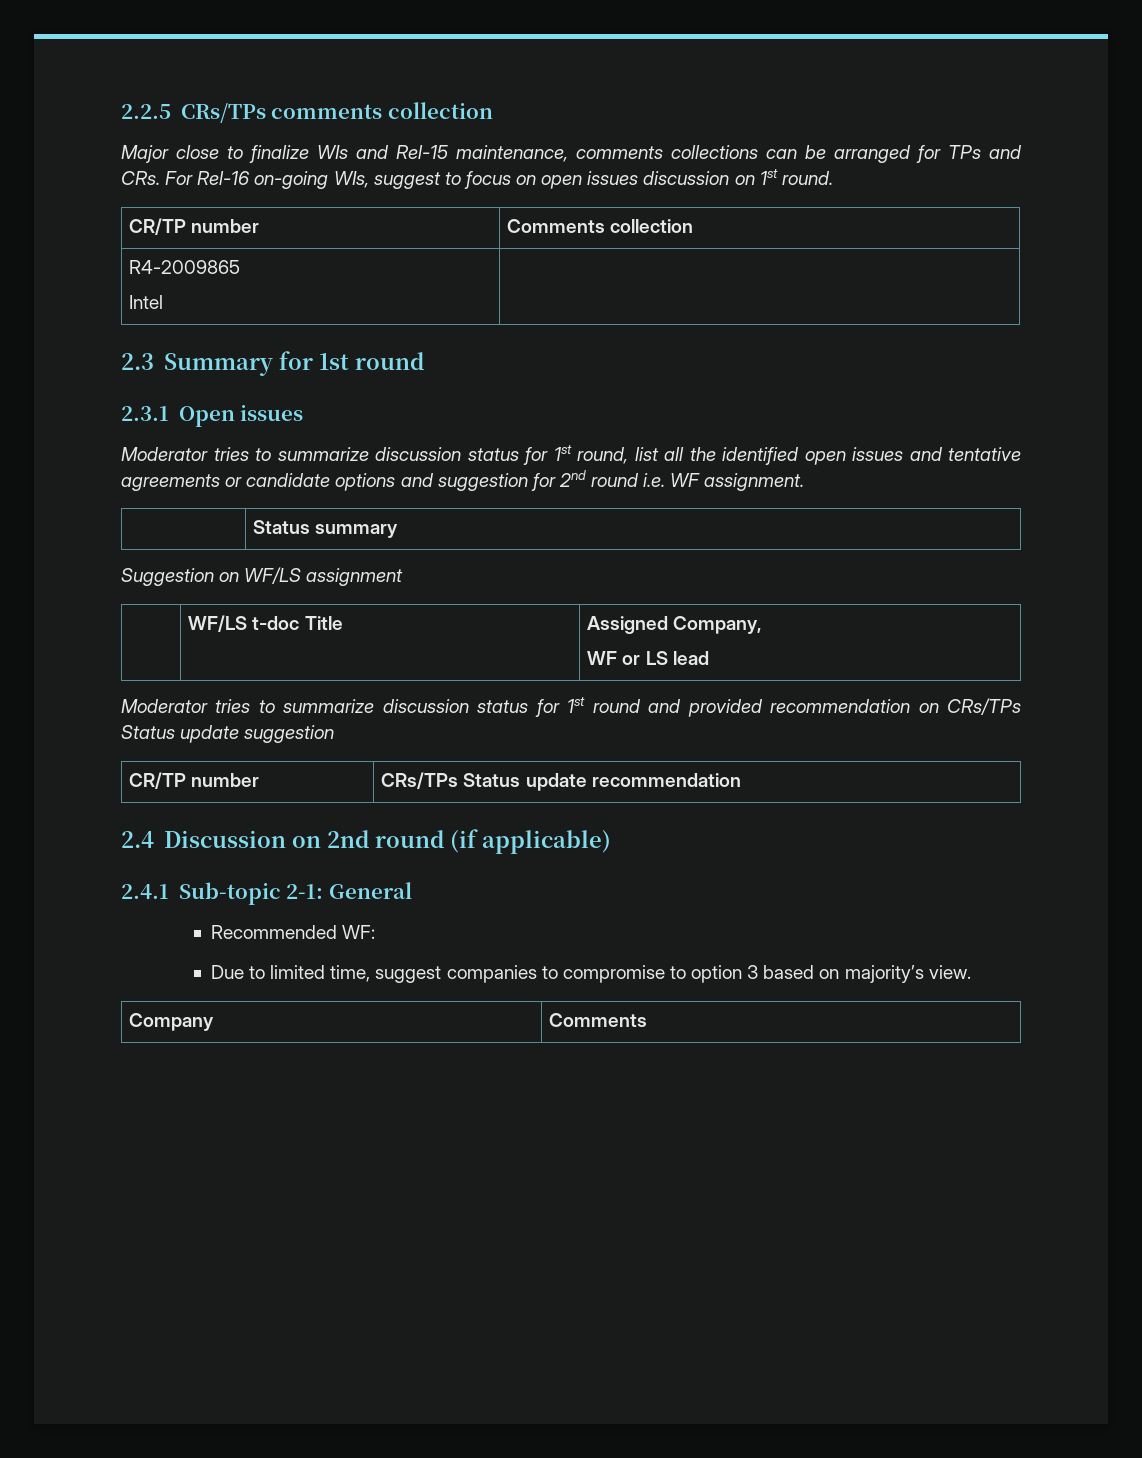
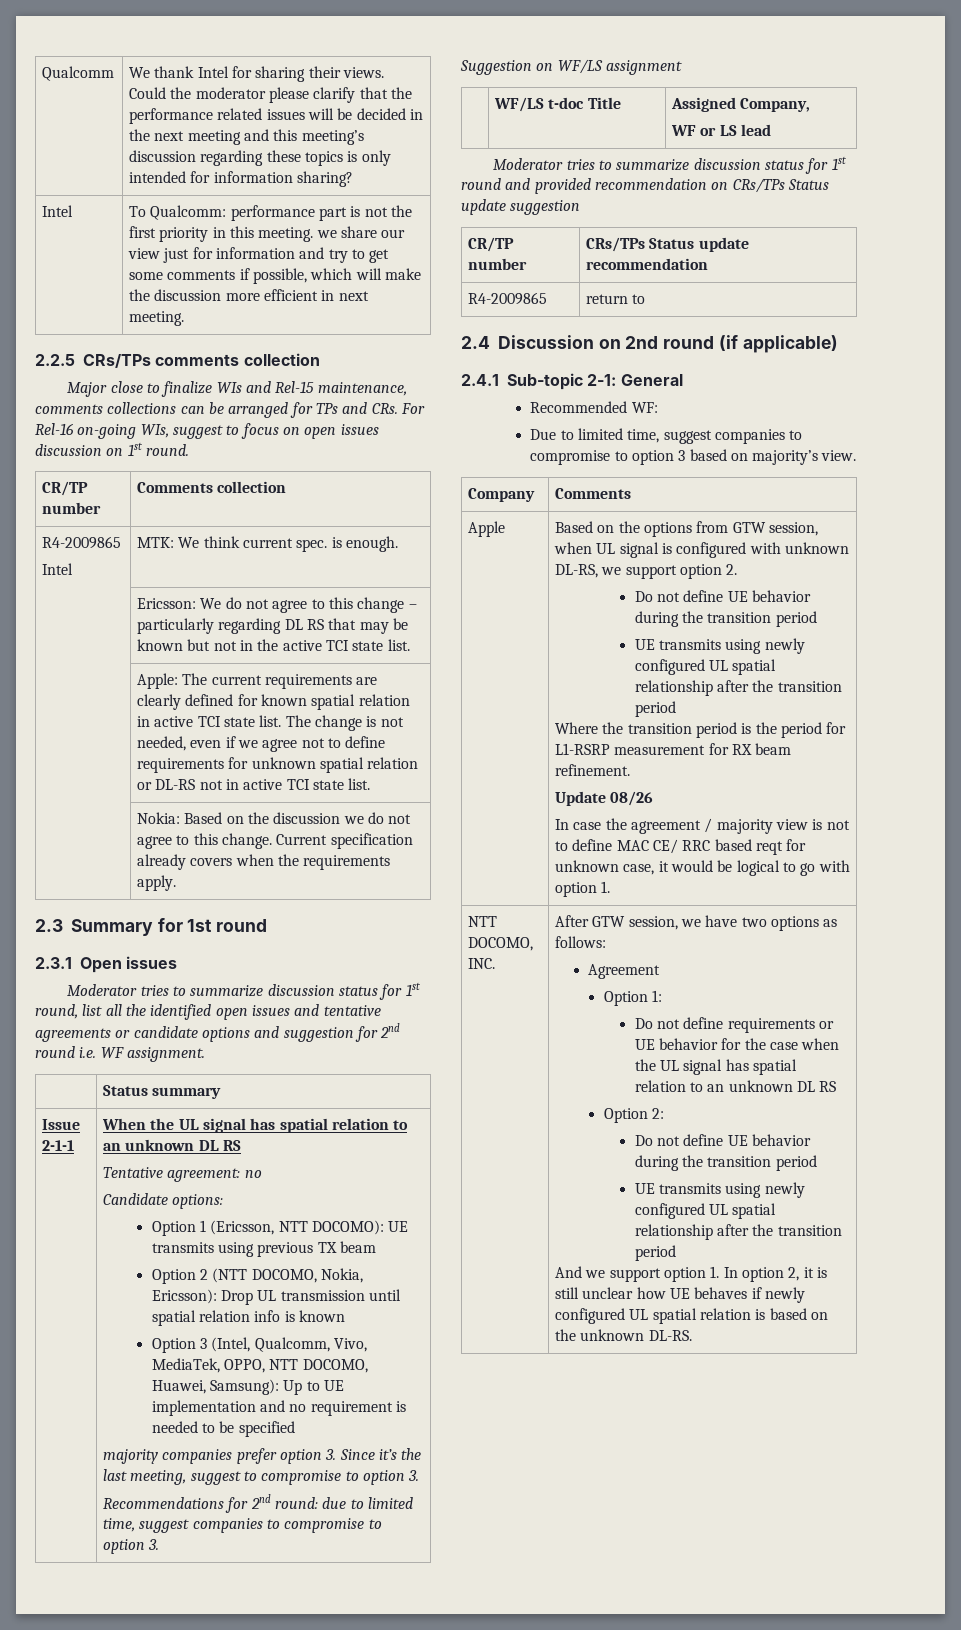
+ Qualcomm | We thank Intel for sharing their views. Could the moderator please clarify that the performance related issues will be decided in the next meeting and this meeting’s discussion regarding these topics is only intended for information sharing?
+ Intel | To Qualcomm: performance part is not the first priority in this meeting. we share our view just for information and try to get some comments if possible, which will make the discussion more efficient in next meeting.
  CR/TP number | Comments collection
  R4-2009865
- Intel |
+ Intel | MTK: We think current spec. is enough.
+ | Ericsson: We do not agree to this change – particularly regarding DL RS that may be known but not in the active TCI state list.
+ | Apple: The current requirements are clearly defined for known spatial relation in active TCI state list. The change is not needed, even if we agree not to define requirements for unknown spatial relation or DL-RS not in active TCI state list.
+ | Nokia: Based on the discussion we do not agree to this change. Current specification already covers when the requirements apply.
+ Issue 2-1-1 | When the UL signal has spatial relation to an unknown DL RS
+ Tentative agreement: no
+ Candidate options:
+ Option 1 (Ericsson, NTT DOCOMO): UE transmits using previous TX beam
+ Option 2 (NTT DOCOMO, Nokia, Ericsson): Drop UL transmission until spatial relation info is known
+ Option 3 (Intel, Qualcomm, Vivo, MediaTek, OPPO, NTT DOCOMO, Huawei, Samsung): Up to UE implementation and no requirement is needed to be specified
+ majority companies prefer option 3. Since it’s the last meeting, suggest to compromise to option 3.
+ Recommendations for 2nd round: due to limited time, suggest companies to compromise to option 3.
+ R4-2009865 | return to
+ Apple | Based on the options from GTW session, when UL signal is configured with unknown DL-RS, we support option 2.
+ Do not define UE behavior during the transition period
+ UE transmits using newly configured UL spatial relationship after the transition period
+ Where the transition period is the period for L1-RSRP measurement for RX beam refinement.
+ Update 08/26
+ In case the agreement / majority view is not to define MAC CE/ RRC based reqt for unknown case, it would be logical to go with option 1.
+ NTT DOCOMO, INC. | After GTW session, we have two options as follows:
+ Agreement
+ Option 1:
+ Do not define requirements or UE behavior for the case when the UL signal has spatial relation to an unknown DL RS
+ Option 2:
+ Do not define UE behavior during the transition period
+ UE transmits using newly configured UL spatial relationship after the transition period
+ And we support option 1. In option 2, it is still unclear how UE behaves if newly configured UL spatial relation is based on the unknown DL-RS.

